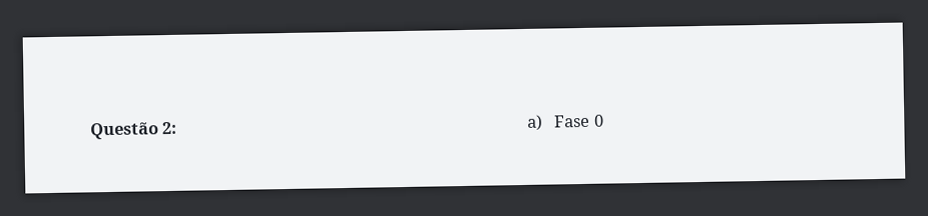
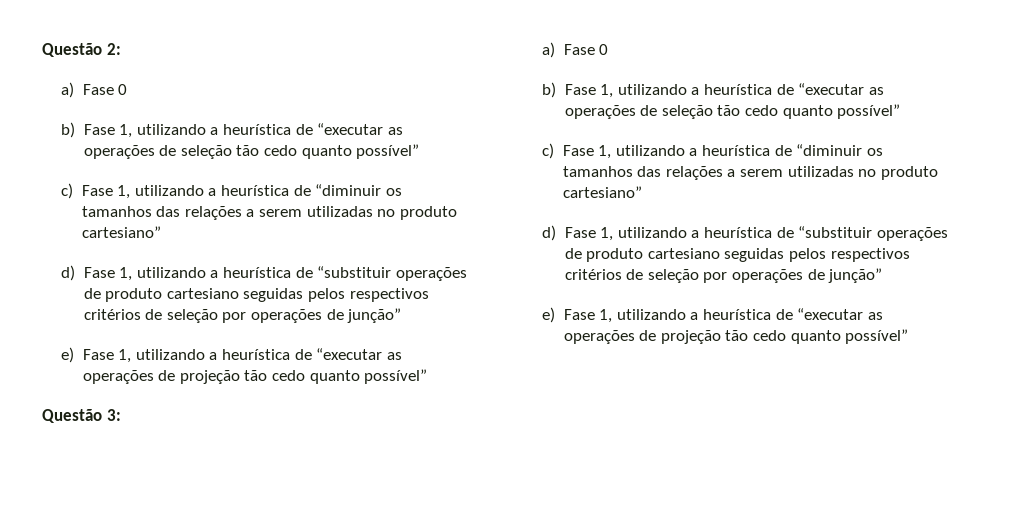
  Questão 2:
  a) Fase 0
+ b) Fase 1, utilizando a heurística de “executar as operações de seleção tão cedo quanto possível”
+ c) Fase 1, utilizando a heurística de “diminuir os tamanhos das relações a serem utilizadas no produto cartesiano”
+ d) Fase 1, utilizando a heurística de “substituir operações de produto cartesiano seguidas pelos respectivos critérios de seleção por operações de junção”
+ e) Fase 1, utilizando a heurística de “executar as operações de projeção tão cedo quanto possível”
+ Questão 3:
+ a) Fase 0
+ b) Fase 1, utilizando a heurística de “executar as operações de seleção tão cedo quanto possível”
+ c) Fase 1, utilizando a heurística de “diminuir os tamanhos das relações a serem utilizadas no produto cartesiano”
+ d) Fase 1, utilizando a heurística de “substituir operações de produto cartesiano seguidas pelos respectivos critérios de seleção por operações de junção”
+ e) Fase 1, utilizando a heurística de “executar as operações de projeção tão cedo quanto possível”

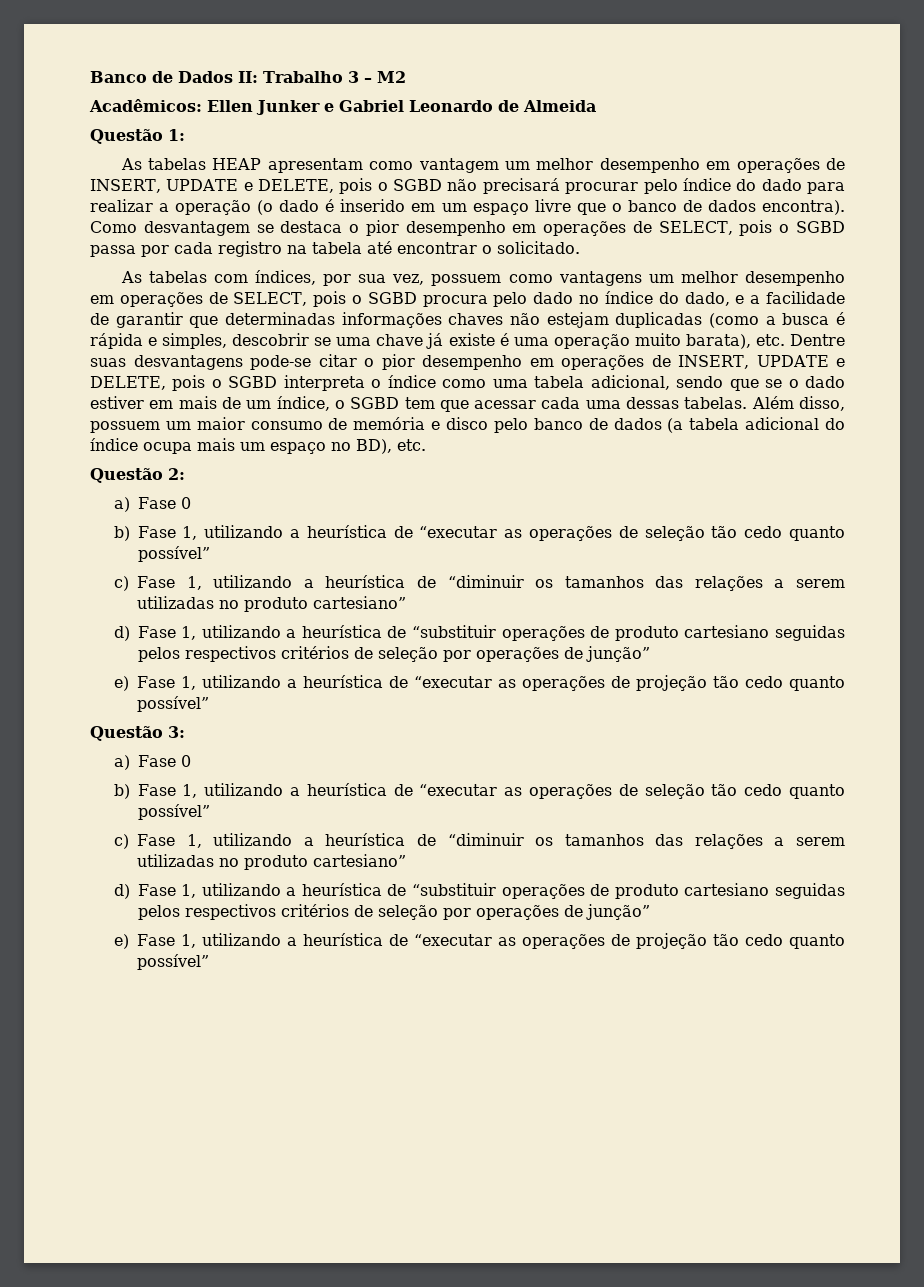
+ Banco de Dados II: Trabalho 3 – M2
+ Acadêmicos: Ellen Junker e Gabriel Leonardo de Almeida
+ Questão 1:
+ As tabelas HEAP apresentam como vantagem um melhor desempenho em operações de INSERT, UPDATE e DELETE, pois o SGBD não precisará procurar pelo índice do dado para realizar a operação (o dado é inserido em um espaço livre que o banco de dados encontra). Como desvantagem se destaca o pior desempenho em operações de SELECT, pois o SGBD passa por cada registro na tabela até encontrar o solicitado.
+ As tabelas com índices, por sua vez, possuem como vantagens um melhor desempenho em operações de SELECT, pois o SGBD procura pelo dado no índice do dado, e a facilidade de garantir que determinadas informações chaves não estejam duplicadas (como a busca é rápida e simples, descobrir se uma chave já existe é uma operação muito barata), etc. Dentre suas desvantagens pode-se citar o pior desempenho em operações de INSERT, UPDATE e DELETE, pois o SGBD interpreta o índice como uma tabela adicional, sendo que se o dado estiver em mais de um índice, o SGBD tem que acessar cada uma dessas tabelas. Além disso, possuem um maior consumo de memória e disco pelo banco de dados (a tabela adicional do índice ocupa mais um espaço no BD), etc.

